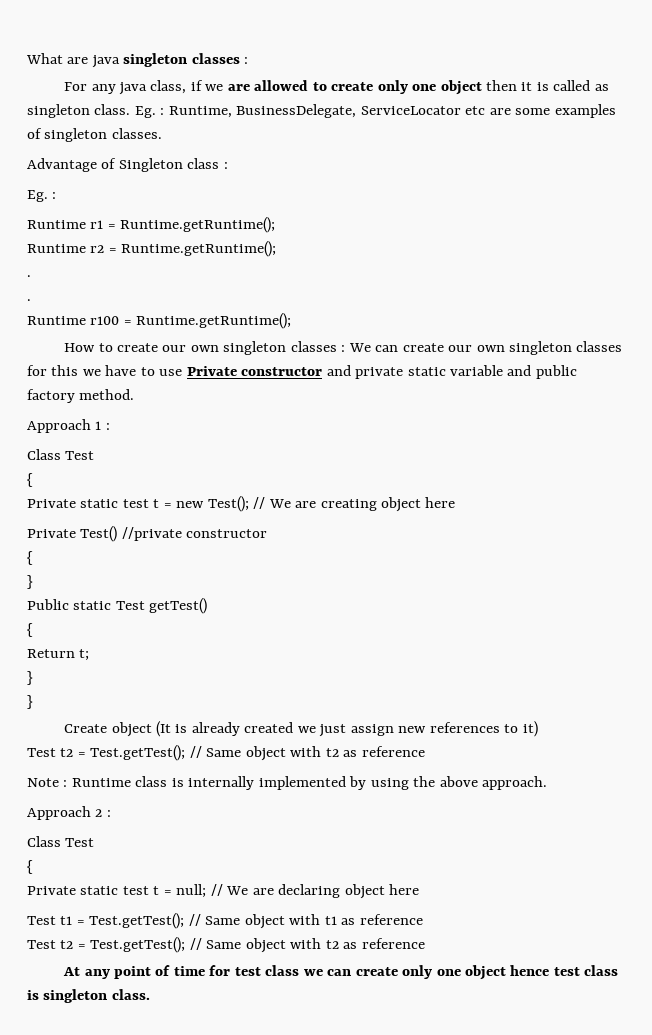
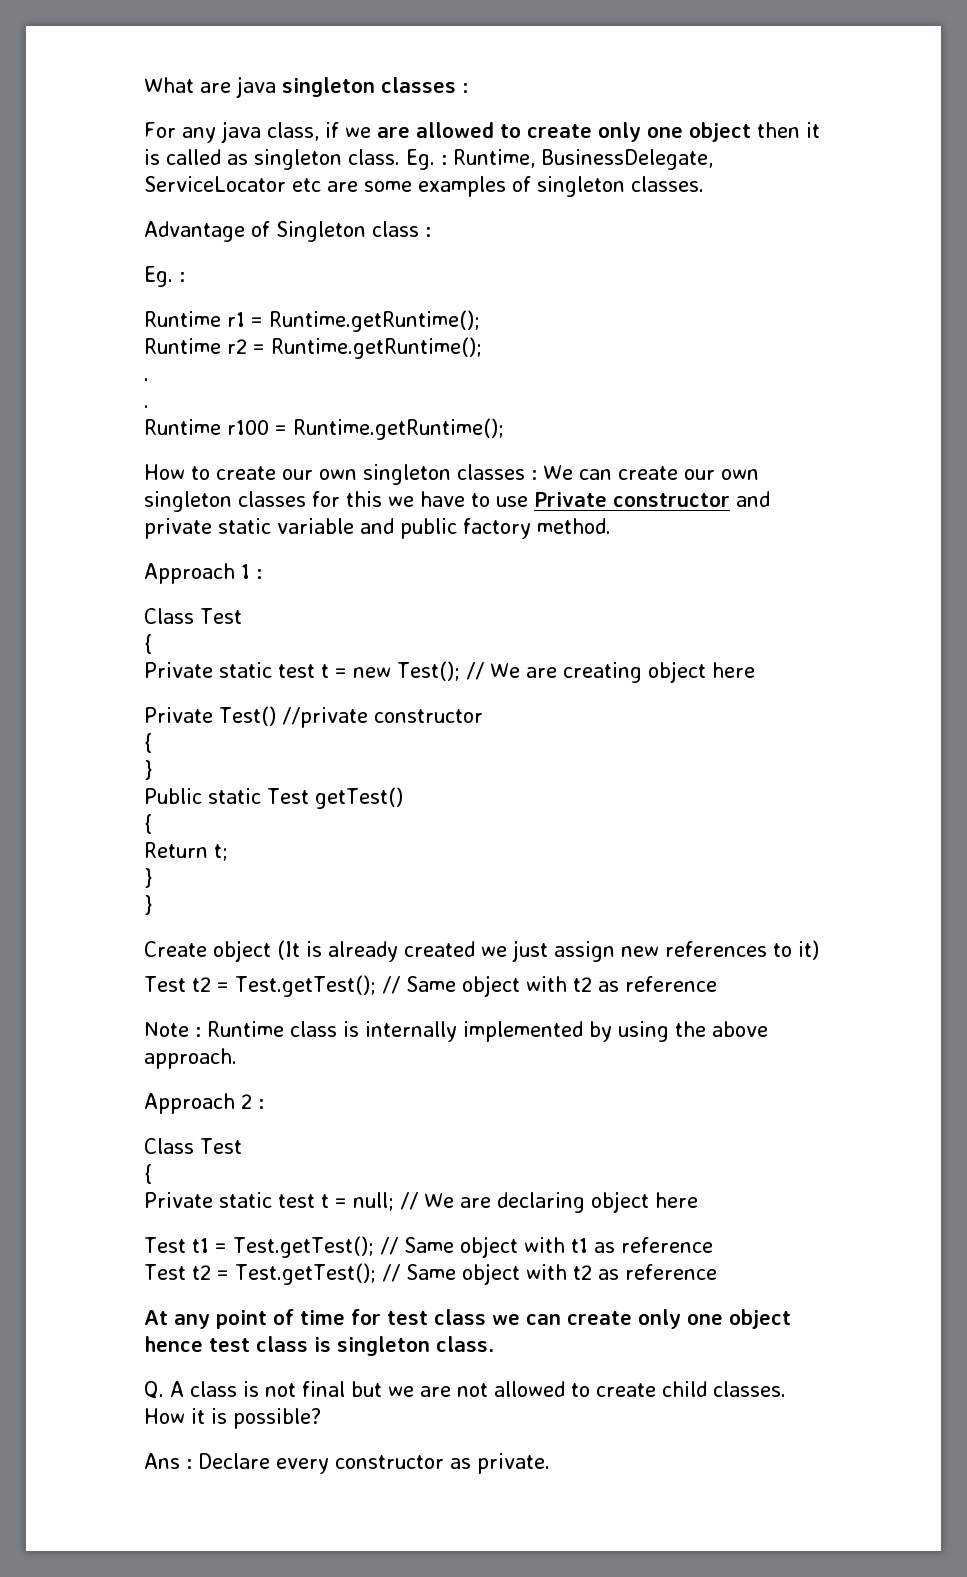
+ Q. A class is not final but we are not allowed to create child classes. How it is possible?
+ Ans : Declare every constructor as private.

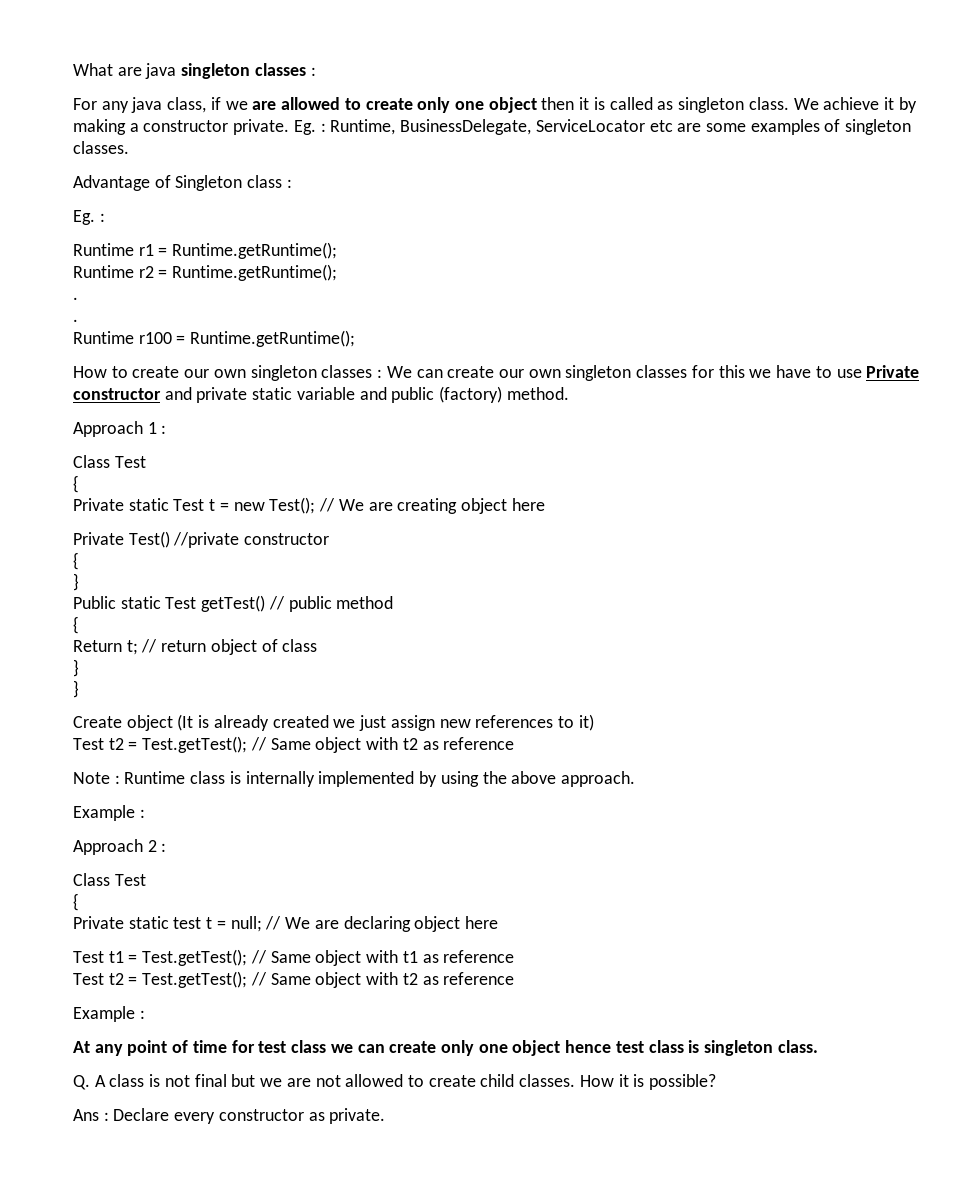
+ We achieve it by making a constructor private.
- How to create our own singleton classes : We can create our own singleton classes for this we have to use Private constructor and private static variable and public factory method.
+ How to create our own singleton classes : We can create our own singleton classes for this we have to use Private constructor and private static variable and public (factory) method.
- Private static test t = new Test(); // We are creating object here
+ Private static Test t = new Test(); // We are creating object here
- Public static Test getTest()
+ Public static Test getTest() // public method
- Return t;
+ Return t; // return object of class
  Note : Runtime class is internally implemented by using the above approach.
+ Example :
  Test t1 = Test.getTest(); // Same object with t1 as reference
  Test t2 = Test.getTest(); // Same object with t2 as reference
+ Example :

